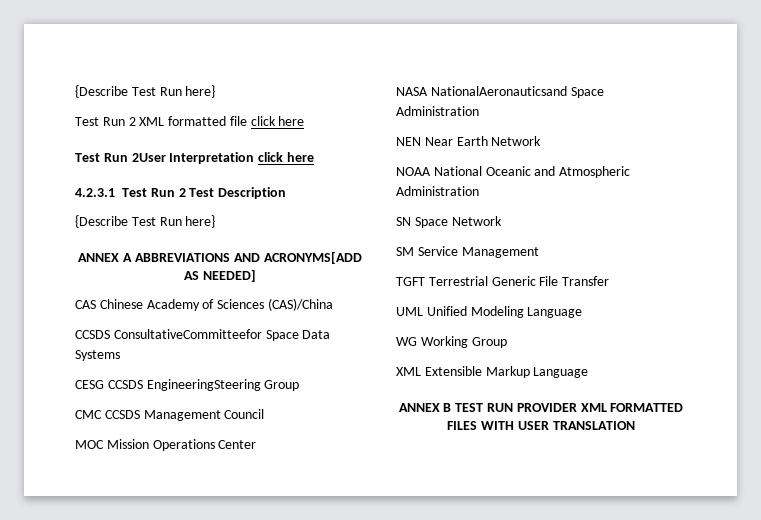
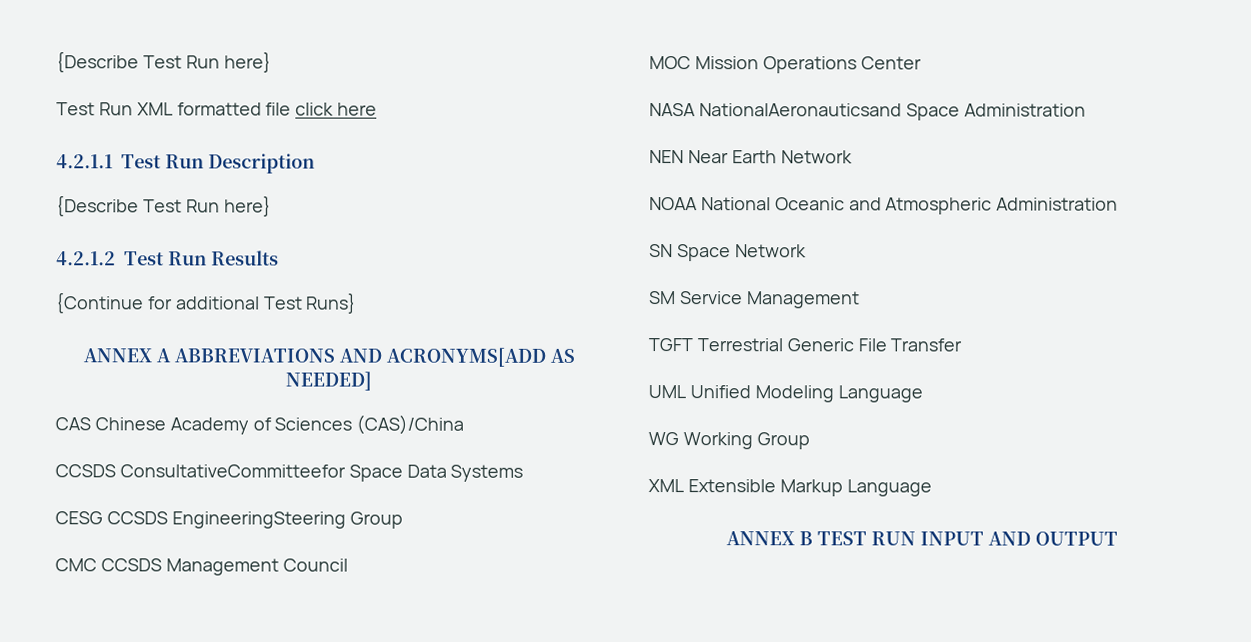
- Test Run 2 XML formatted file click here
+ Test Run XML formatted file click here
- Test Run 2User Interpretation click here
- 4.2.3.1 Test Run 2 Test Description
+ 4.2.1.1 Test Run Description
+ 4.2.1.2 Test Run Results
+ {Continue for additional Test Runs}
- ANNEX B TEST RUN PROVIDER XML FORMATTED FILES WITH USER TRANSLATION
+ ANNEX B TEST RUN INPUT AND OUTPUT

